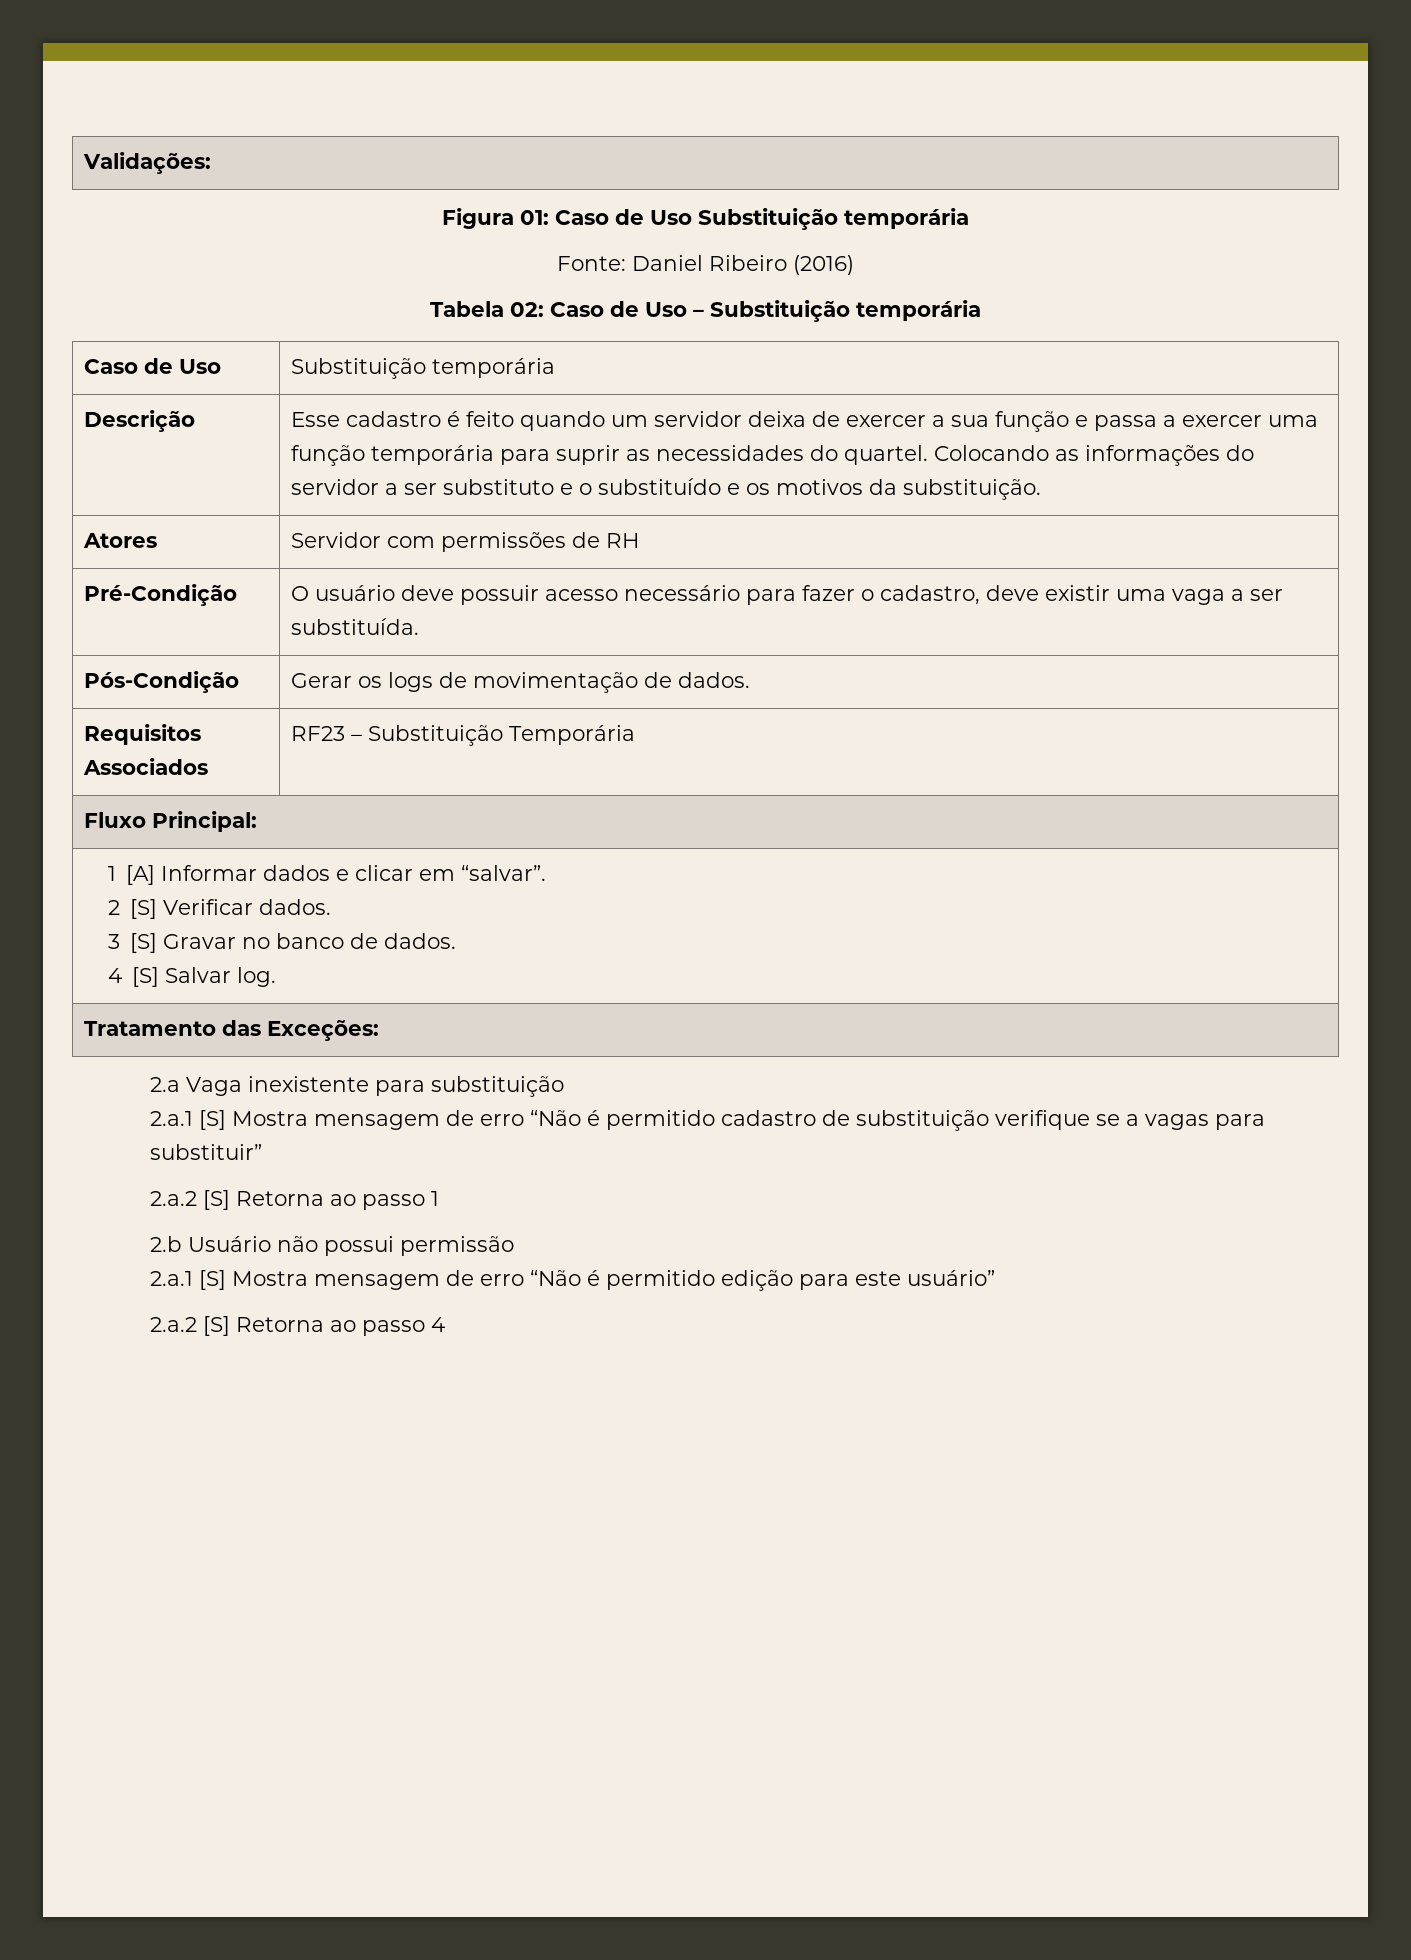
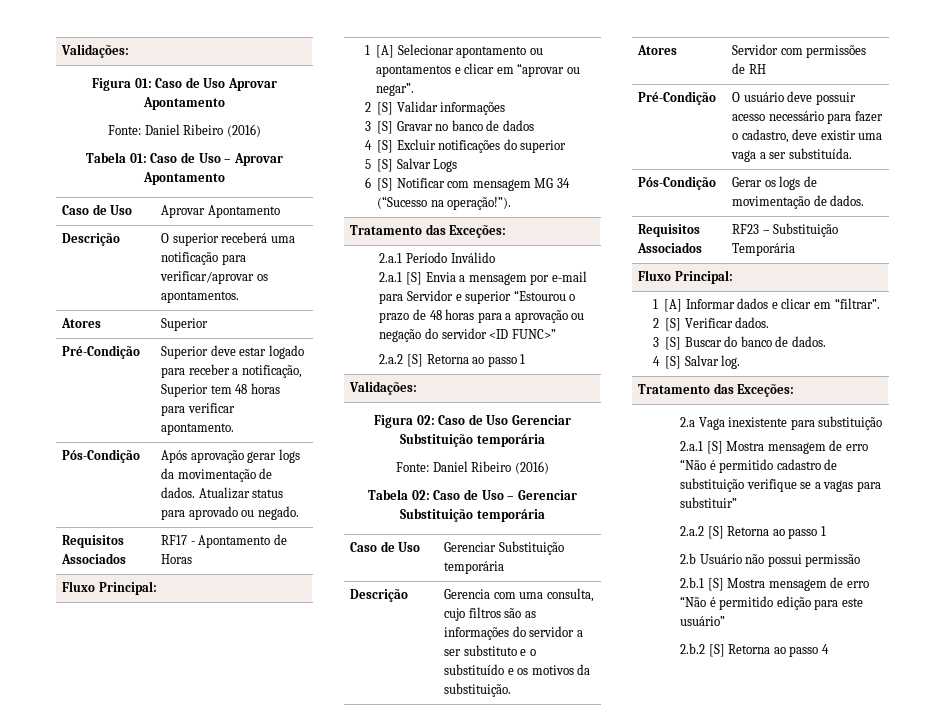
- Figura 01: Caso de Uso Substituição temporária
+ Figura 01: Caso de Uso Aprovar Apontamento
+ Fonte: Daniel Ribeiro (2016)
+ Tabela 01: Caso de Uso – Aprovar Apontamento
+ Caso de Uso | Aprovar Apontamento
+ Descrição | O superior receberá uma notificação para verificar/aprovar os apontamentos.
+ Atores | Superior
+ Pré-Condição | Superior deve estar logado para receber a notificação, Superior tem 48 horas para verificar apontamento.
+ Pós-Condição | Após aprovação gerar logs da movimentação de dados. Atualizar status para aprovado ou negado.
+ Requisitos Associados | RF17 - Apontamento de Horas
+ Fluxo Principal:
+ 1 [A] Selecionar apontamento ou apontamentos e clicar em “aprovar ou negar”.
+ 2 [S] Validar informações
+ 3 [S] Gravar no banco de dados
+ 4 [S] Excluir notificações do superior
+ 5 [S] Salvar Logs
+ 6 [S] Notificar com mensagem MG 34 (“Sucesso na operação!”).
+ Tratamento das Exceções:
+ 2.a.1 Período Inválido
+ 2.a.1 [S] Envia a mensagem por e-mail para Servidor e superior “Estourou o prazo de 48 horas para a aprovação ou negação do servidor <ID FUNC>”
+ 2.a.2 [S] Retorna ao passo 1
+ Validações:
+ Figura 02: Caso de Uso Gerenciar Substituição temporária
- Tabela 02: Caso de Uso – Substituição temporária
+ Tabela 02: Caso de Uso – Gerenciar Substituição temporária
- Caso de Uso | Substituição temporária
+ Caso de Uso | Gerenciar Substituição temporária
- Esse cadastro é feito quando um servidor deixa de exercer a sua função e passa a exercer uma função temporária para suprir as necessidades do quartel. Colocando as informações do servidor a ser substituto e o substituído e os motivos da substituição.
+ Gerencia com uma consulta, cujo filtros são as informações do servidor a ser substituto e o substituído e os motivos da substituição.
- 1 [A] Informar dados e clicar em “salvar”.
+ 1 [A] Informar dados e clicar em “filtrar”.
  2 [S] Verificar dados.
- 3 [S] Gravar no banco de dados.
+ 3 [S] Buscar do banco de dados.
- 2.a.1 [S] Mostra mensagem de erro “Não é permitido edição para este usuário”
+ 2.b.1 [S] Mostra mensagem de erro “Não é permitido edição para este usuário”
- 2.a.2 [S] Retorna ao passo 4
+ 2.b.2 [S] Retorna ao passo 4

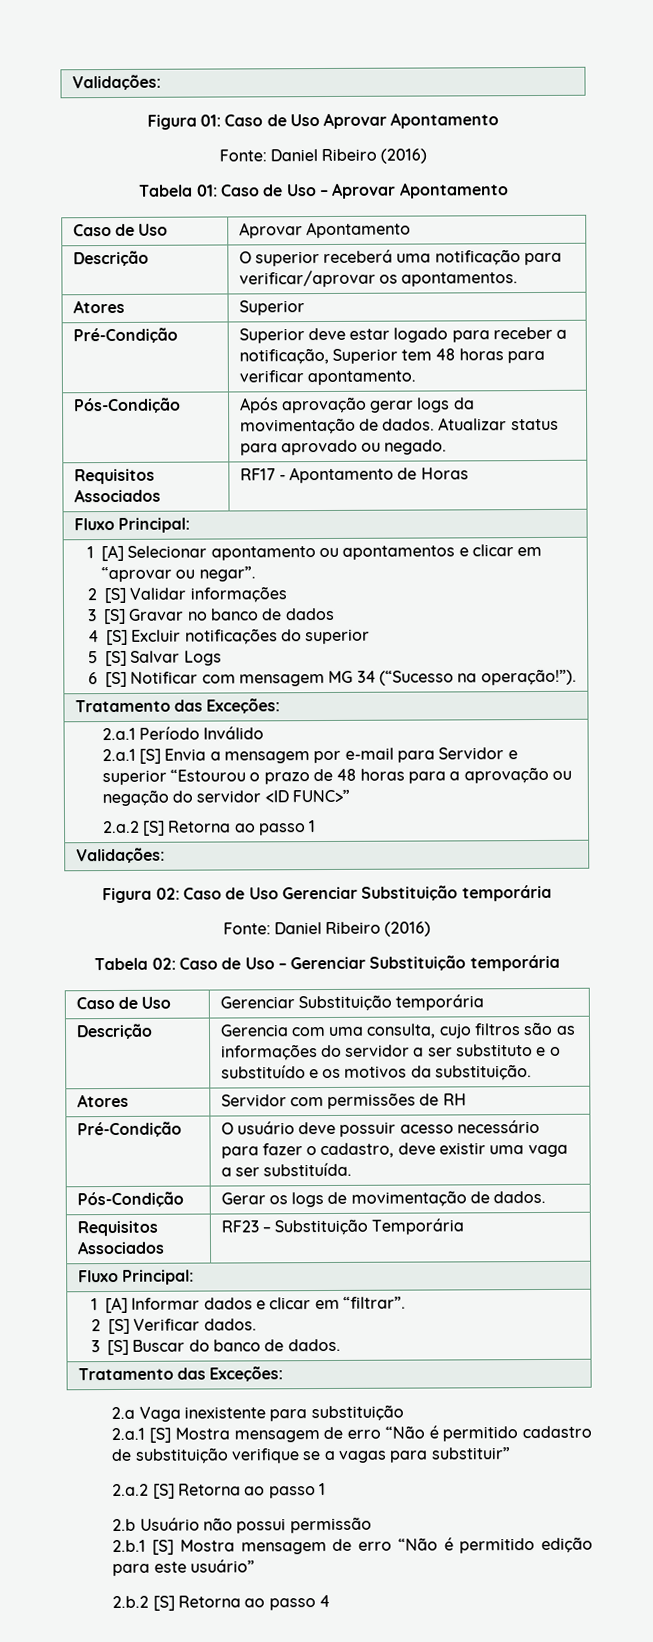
  1 [A] Informar dados e clicar em “filtrar”.
  2 [S] Verificar dados.
  3 [S] Buscar do banco de dados.
- 4 [S] Salvar log.

